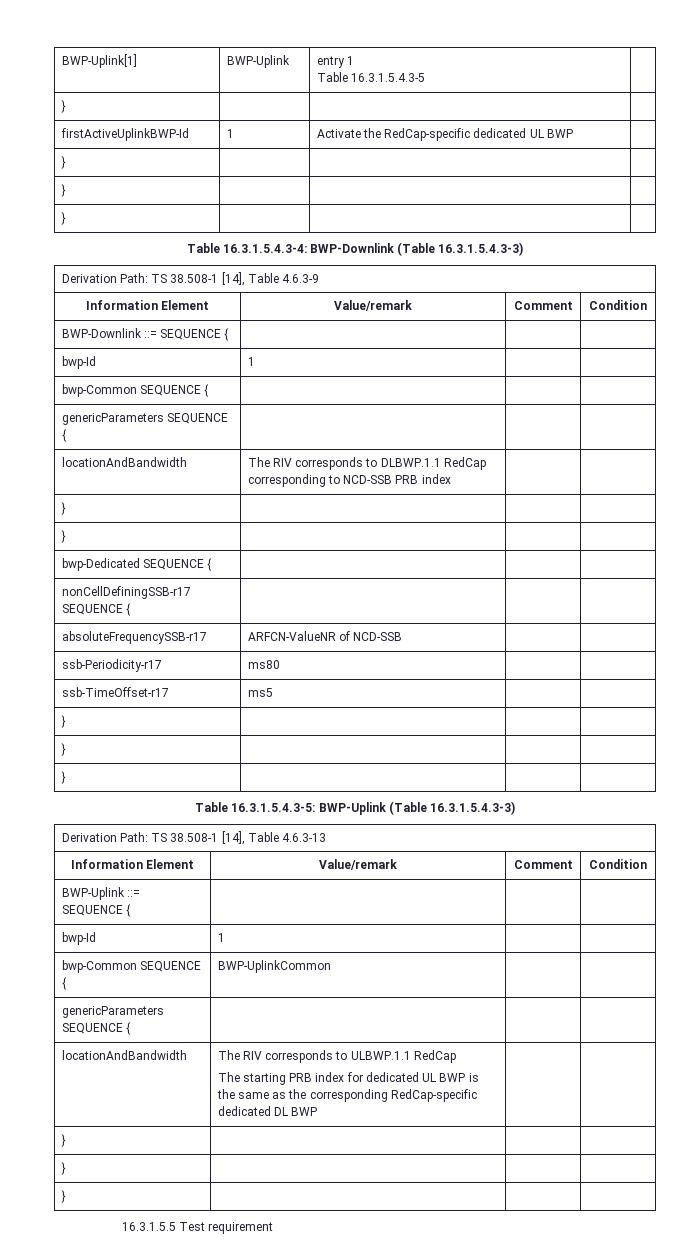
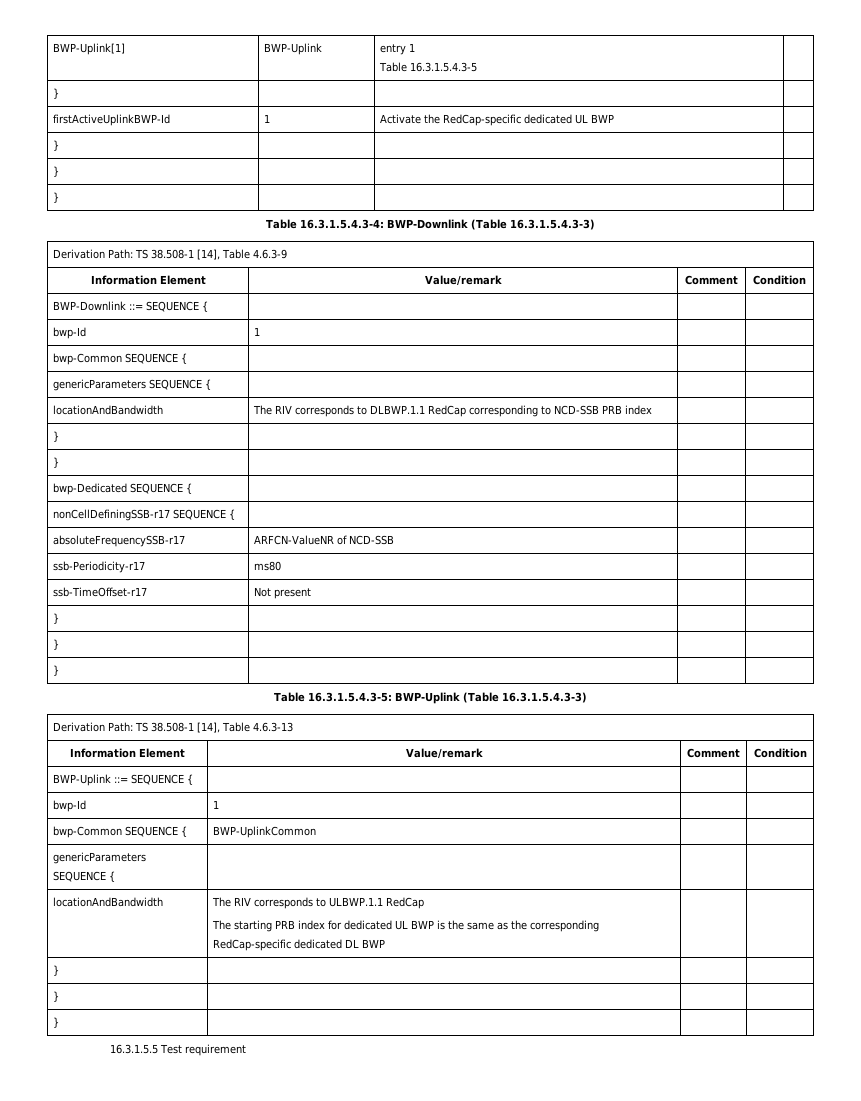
- ssb-TimeOffset-r17 | ms5 | |
+ ssb-TimeOffset-r17 | Not present | |

